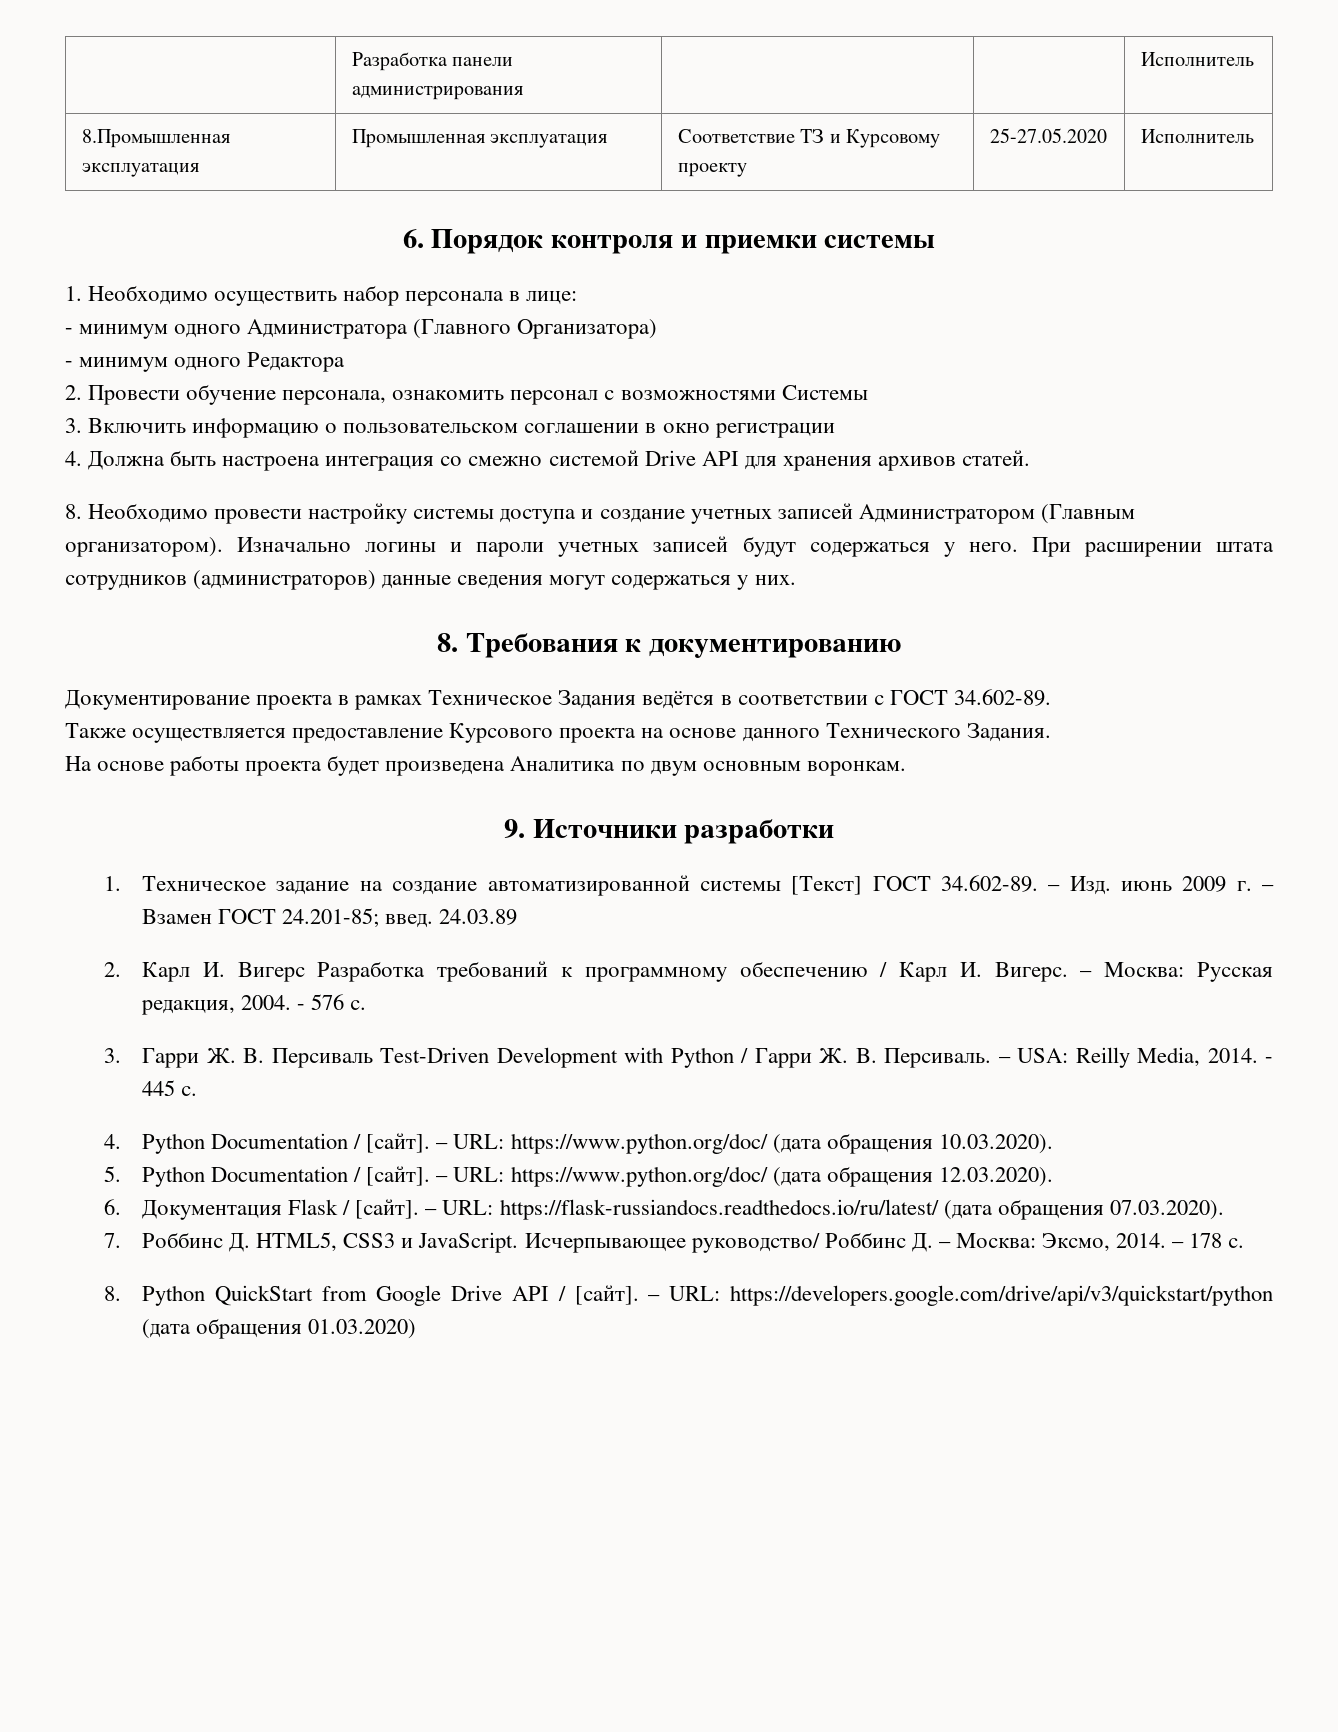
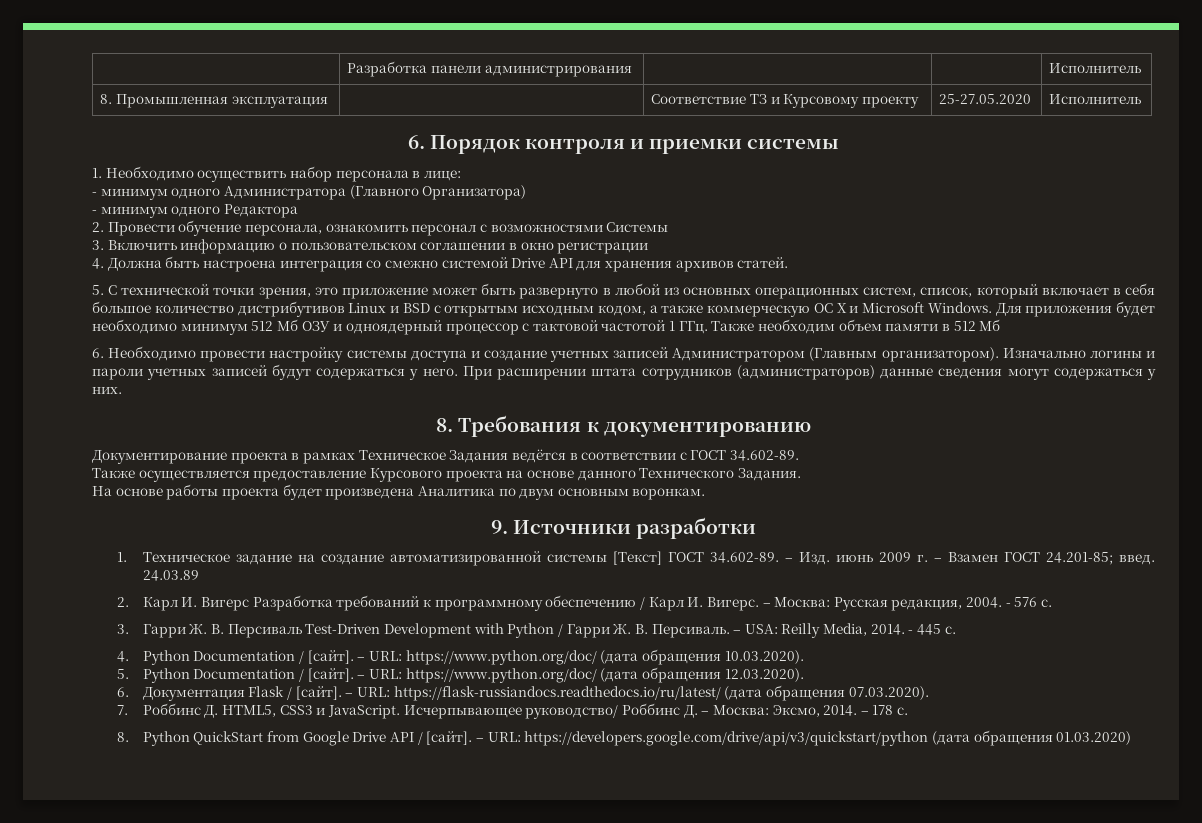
- 8.Промышленная эксплуатация | Промышленная эксплуатация | Соответствие ТЗ и Курсовому проекту | 25-27.05.2020 | Исполнитель
+ 8. Промышленная эксплуатация | | Соответствие ТЗ и Курсовому проекту | 25-27.05.2020 | Исполнитель
- 8. Необходимо провести настройку системы доступа и создание учетных записей Администратором (Главным организатором).
+ 5. C технической точки зрения, это приложение может быть развернуто в любой из основных операционных систем, список, который включает в себя большое количество дистрибутивов Linux и BSD с открытым исходным кодом, а также коммерческую ОС X и Microsoft Windows. Для приложения будет необходимо минимум 512 Мб ОЗУ и одноядерный процессор с тактовой частотой 1 ГГц. Также необходим объем памяти в 512 Мб
+ 6. Необходимо провести настройку системы доступа и создание учетных записей Администратором (Главным организатором).

